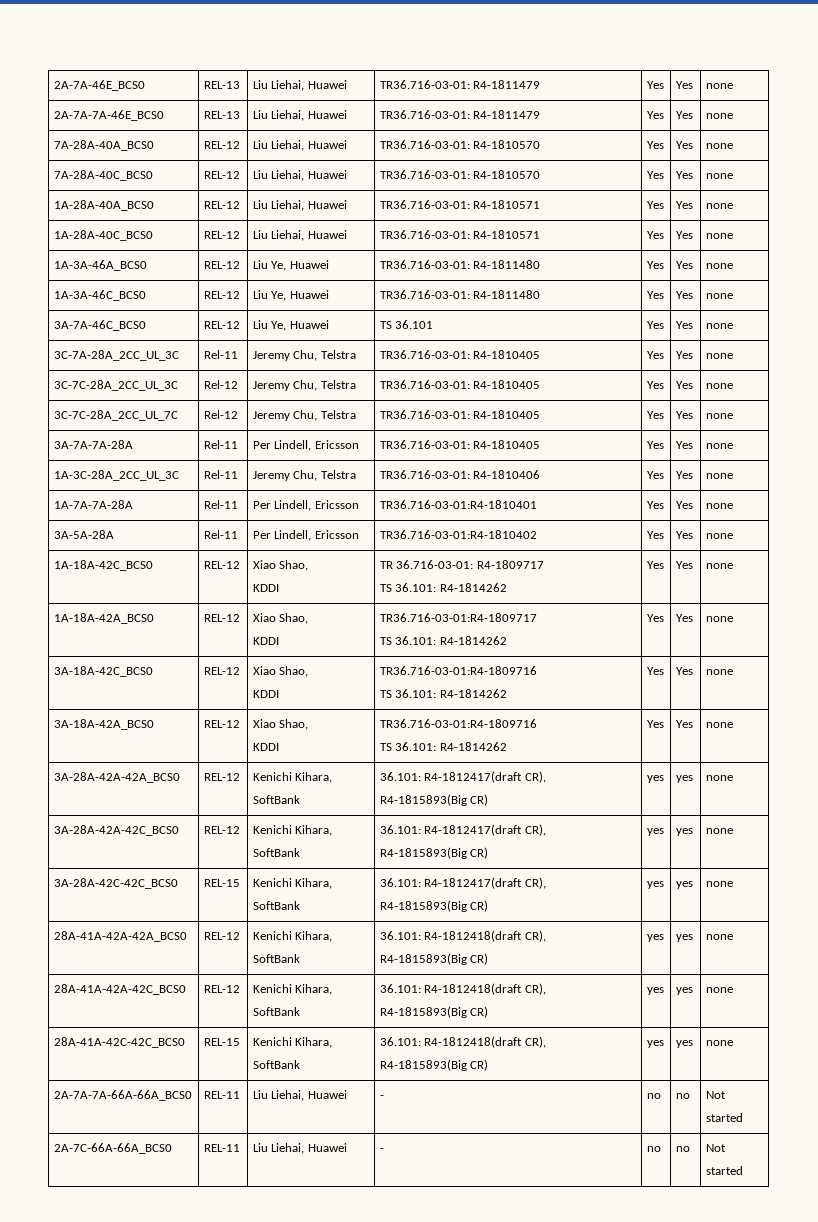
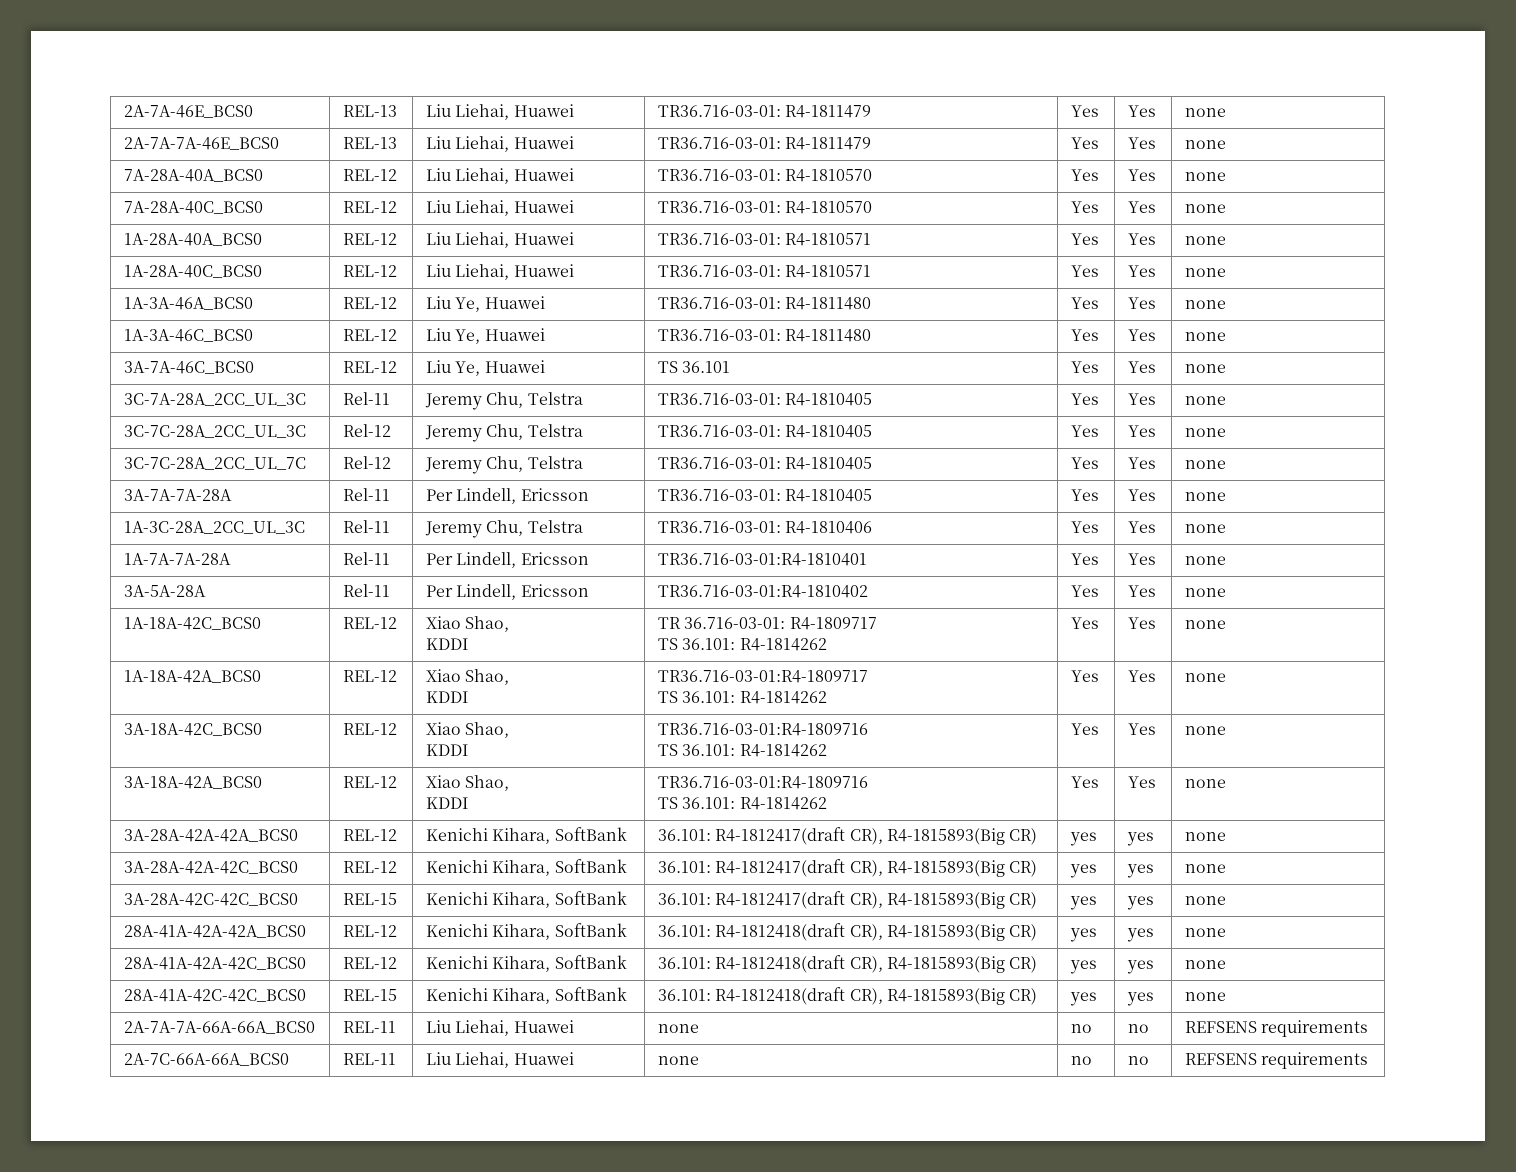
- 2A-7A-7A-66A-66A_BCS0 | REL-11 | Liu Liehai, Huawei | - | no | no | Not started
+ 2A-7A-7A-66A-66A_BCS0 | REL-11 | Liu Liehai, Huawei | none | no | no | REFSENS requirements
- 2A-7C-66A-66A_BCS0 | REL-11 | Liu Liehai, Huawei | - | no | no | Not started
+ 2A-7C-66A-66A_BCS0 | REL-11 | Liu Liehai, Huawei | none | no | no | REFSENS requirements

